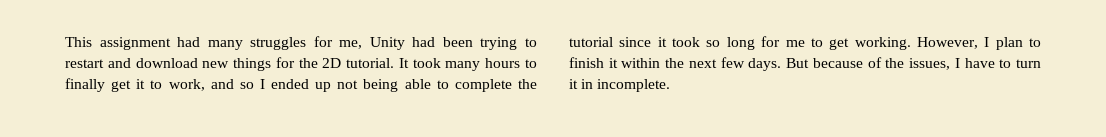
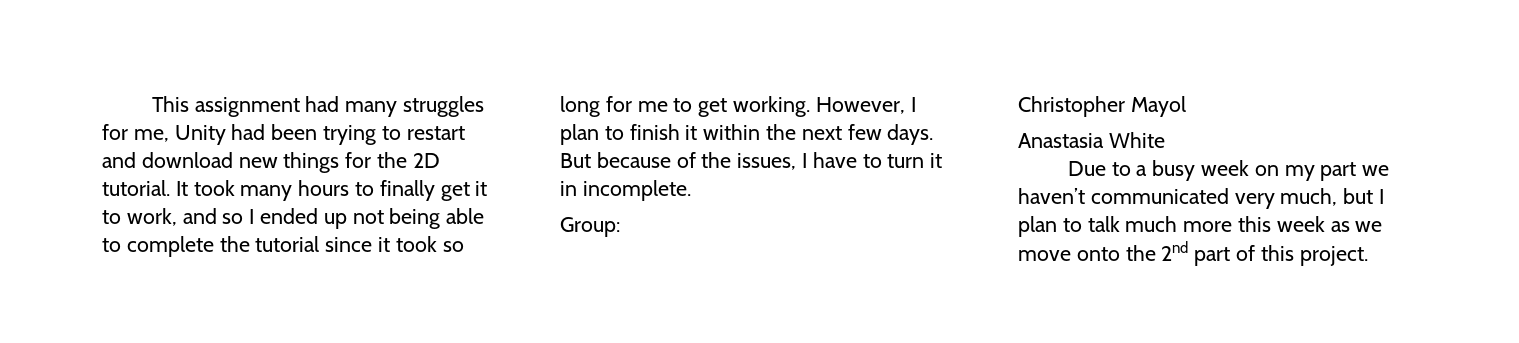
+ Group:
+ Christopher Mayol
+ Anastasia White
+ Due to a busy week on my part we haven’t communicated very much, but I plan to talk much more this week as we move onto the 2nd part of this project.

